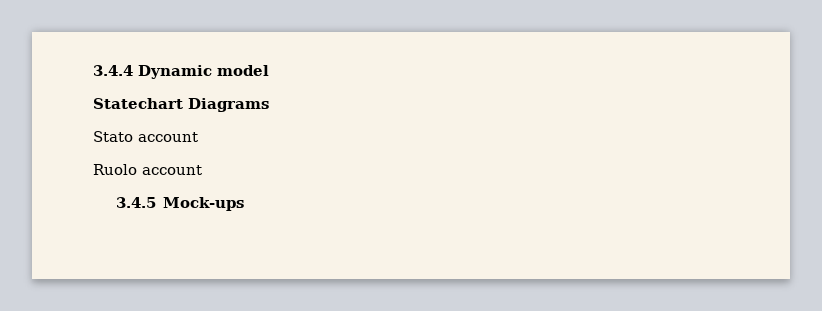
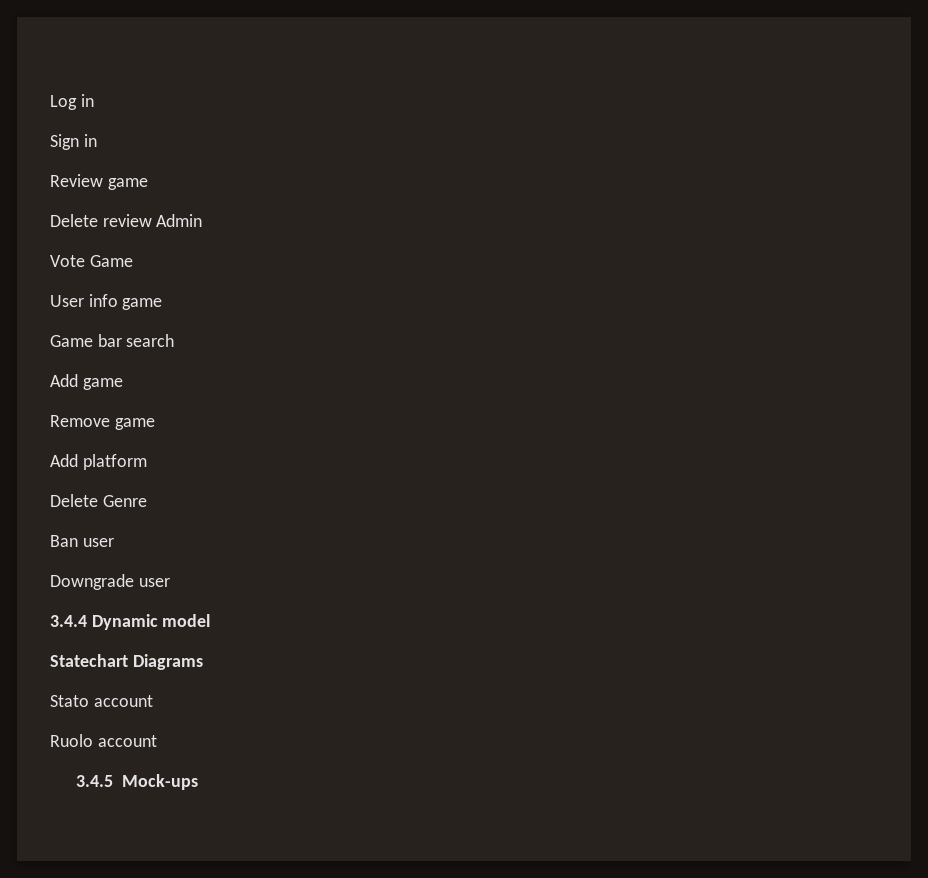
+ Log in
+ Sign in
+ Review game
+ Delete review Admin
+ Vote Game
+ User info game
+ Game bar search
+ Add game
+ Remove game
+ Add platform
+ Delete Genre
+ Ban user
+ Downgrade user

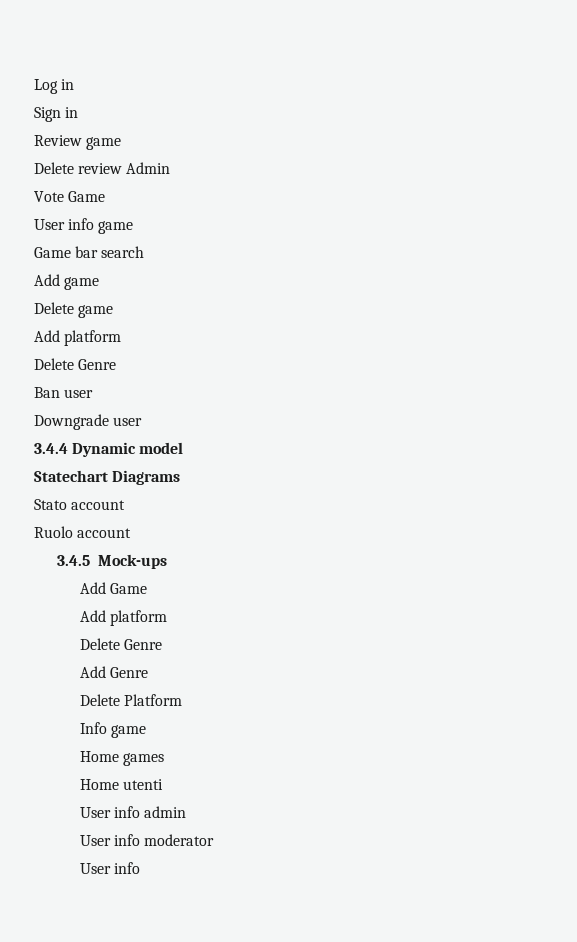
- Remove game
+ Delete game
+ Add Game
+ Add platform
+ Delete Genre
+ Add Genre
+ Delete Platform
+ Info game
+ Home games
+ Home utenti
+ User info admin
+ User info moderator
+ User info

